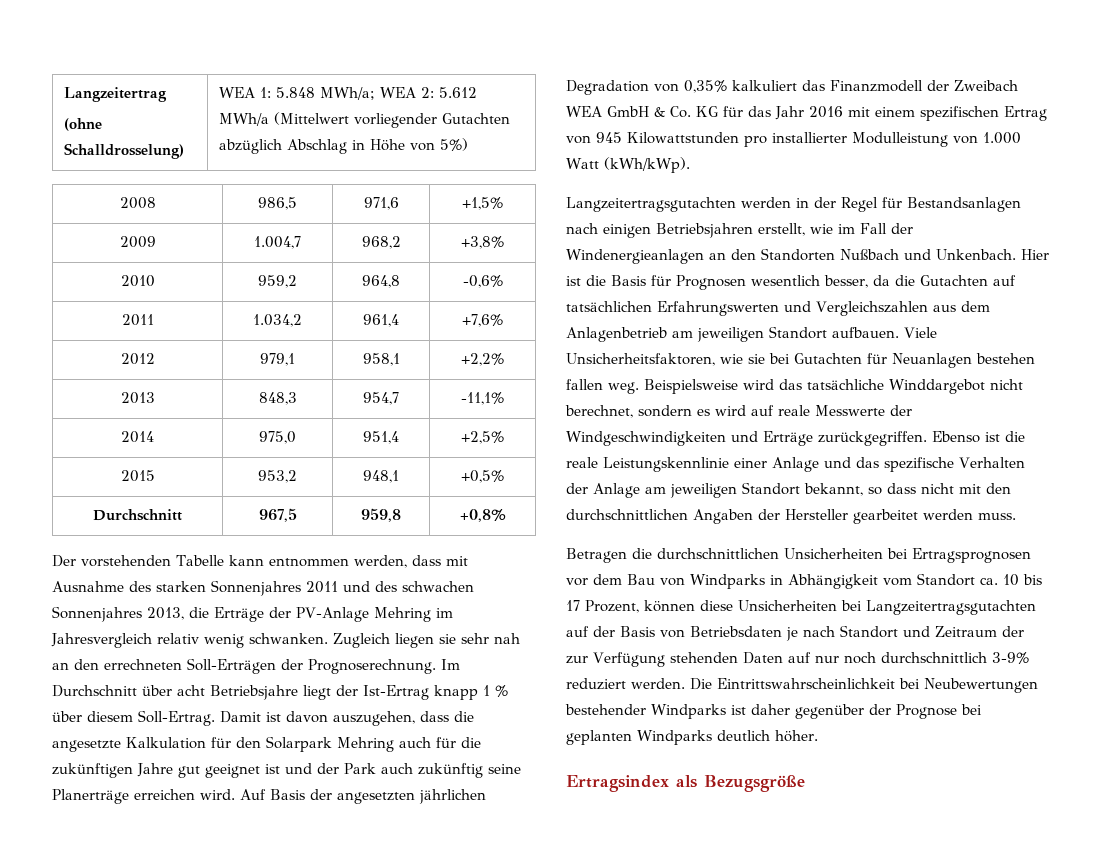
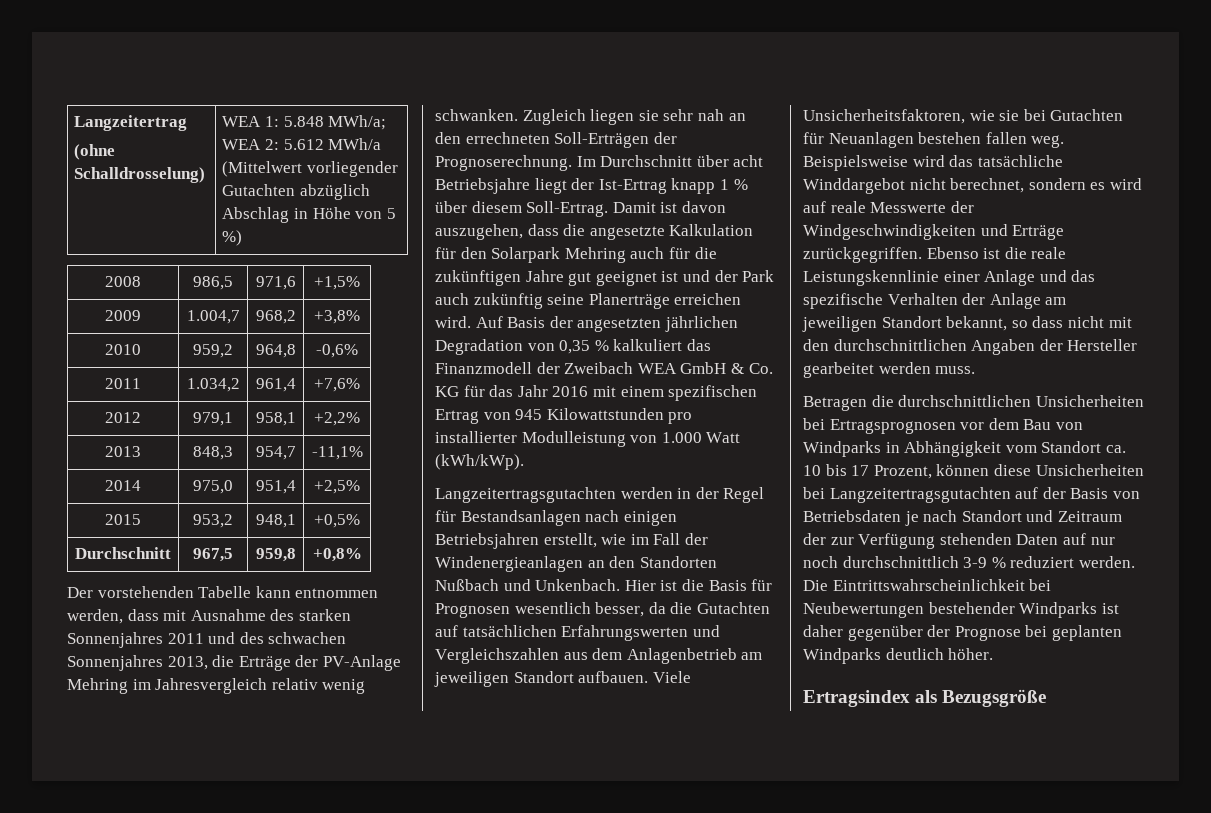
  Langzeitertrag
- (ohne Schalldrosselung) | WEA 1: 5.848 MWh/a; WEA 2: 5.612 MWh/a (Mittelwert vorliegender Gutachten abzüglich Abschlag in Höhe von 5%)
+ (ohne Schalldrosselung) | WEA 1: 5.848 MWh/a; WEA 2: 5.612 MWh/a (Mittelwert vorliegender Gutachten abzüglich Abschlag in Höhe von 5 %)
- Auf Basis der angesetzten jährlichen Degradation von 0,35% kalkuliert das Finanzmodell der Zweibach WEA GmbH & Co. KG für das Jahr 2016 mit einem spezifischen Ertrag von 945 Kilowattstunden pro installierter Modulleistung von 1.000 Watt (kWh/kWp).
+ Auf Basis der angesetzten jährlichen Degradation von 0,35 % kalkuliert das Finanzmodell der Zweibach WEA GmbH & Co. KG für das Jahr 2016 mit einem spezifischen Ertrag von 945 Kilowattstunden pro installierter Modulleistung von 1.000 Watt (kWh/kWp).
- Betragen die durchschnittlichen Unsicherheiten bei Ertragsprognosen vor dem Bau von Windparks in Abhängigkeit vom Standort ca. 10 bis 17 Prozent, können diese Unsicherheiten bei Langzeitertragsgutachten auf der Basis von Betriebsdaten je nach Standort und Zeitraum der zur Verfügung stehenden Daten auf nur noch durchschnittlich 3-9% reduziert werden.
+ Betragen die durchschnittlichen Unsicherheiten bei Ertragsprognosen vor dem Bau von Windparks in Abhängigkeit vom Standort ca. 10 bis 17 Prozent, können diese Unsicherheiten bei Langzeitertragsgutachten auf der Basis von Betriebsdaten je nach Standort und Zeitraum der zur Verfügung stehenden Daten auf nur noch durchschnittlich 3-9 % reduziert werden.

